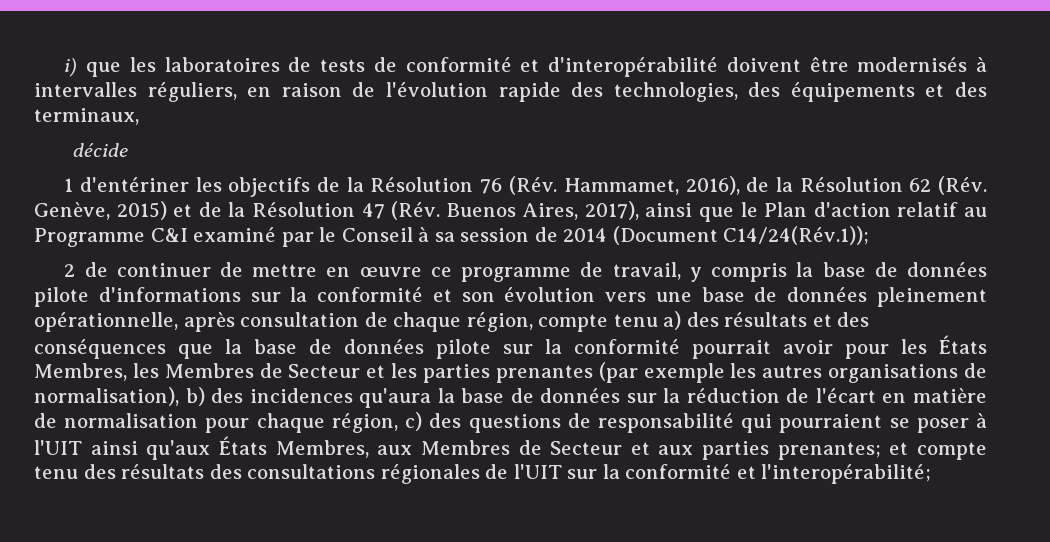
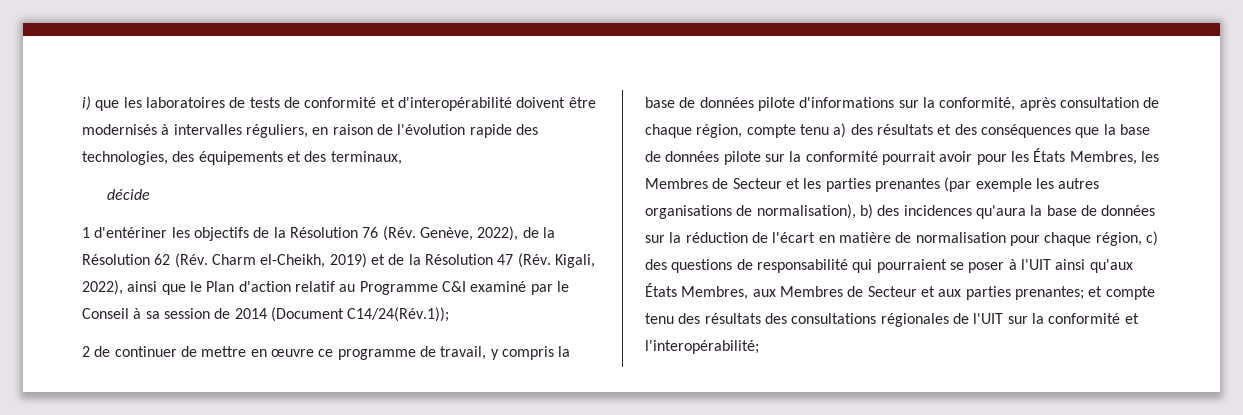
- 1 d'entériner les objectifs de la Résolution 76 (Rév. Hammamet, 2016), de la Résolution 62 (Rév. Genève, 2015) et de la Résolution 47 (Rév. Buenos Aires, 2017), ainsi que le Plan d'action relatif au Programme C&I examiné par le Conseil à sa session de 2014 (Document C14/24(Rév.1));
+ 1 d'entériner les objectifs de la Résolution 76 (Rév. Genève, 2022), de la Résolution 62 (Rév. Charm el-Cheikh, 2019) et de la Résolution 47 (Rév. Kigali, 2022), ainsi que le Plan d'action relatif au Programme C&I examiné par le Conseil à sa session de 2014 (Document C14/24(Rév.1));
- 2 de continuer de mettre en œuvre ce programme de travail, y compris la base de données pilote d'informations sur la conformité et son évolution vers une base de données pleinement opérationnelle, après consultation de chaque région, compte tenu a) des résultats et des conséquences que la base de données pilote sur la conformité pourrait avoir pour les États Membres, les Membres de Secteur et les parties prenantes (par exemple les autres organisations de normalisation), b) des incidences qu'aura la base de données sur la réduction de l'écart en matière de normalisation pour chaque région, c) des questions de responsabilité qui pourraient se poser à l'UIT ainsi qu'aux États Membres, aux Membres de Secteur et aux parties prenantes;
+ 2 de continuer de mettre en œuvre ce programme de travail, y compris la base de données pilote d'informations sur la conformité, après consultation de chaque région, compte tenu a) des résultats et des conséquences que la base de données pilote sur la conformité pourrait avoir pour les États Membres, les Membres de Secteur et les parties prenantes (par exemple les autres organisations de normalisation), b) des incidences qu'aura la base de données sur la réduction de l'écart en matière de normalisation pour chaque région, c) des questions de responsabilité qui pourraient se poser à l'UIT ainsi qu'aux États Membres, aux Membres de Secteur et aux parties prenantes;

